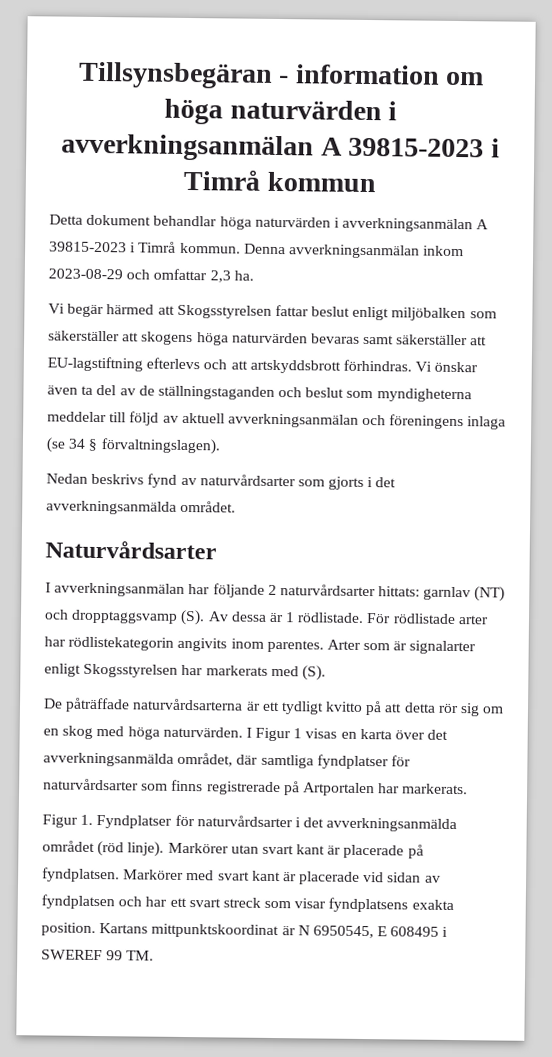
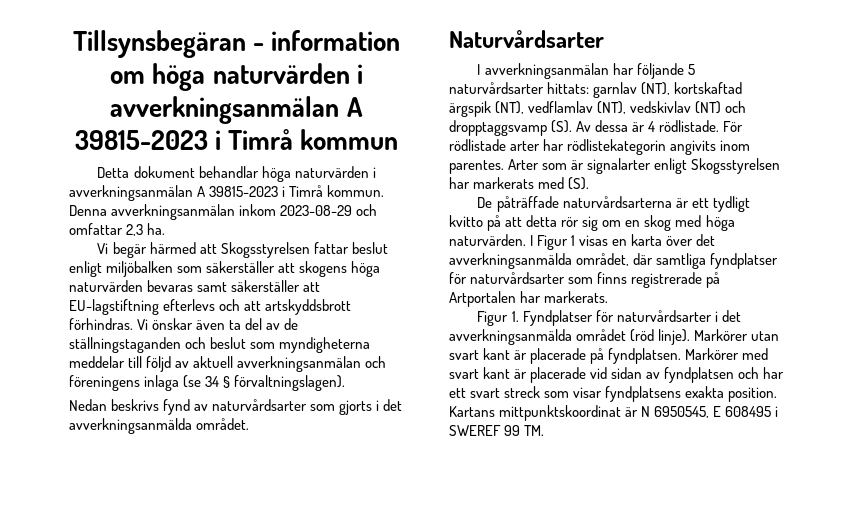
- I avverkningsanmälan har följande 2 naturvårdsarter hittats: garnlav (NT) och dropptaggsvamp (S). Av dessa är 1 rödlistade.
+ I avverkningsanmälan har följande 5 naturvårdsarter hittats: garnlav (NT), kortskaftad ärgspik (NT), vedflamlav (NT), vedskivlav (NT) och dropptaggsvamp (S). Av dessa är 4 rödlistade.

